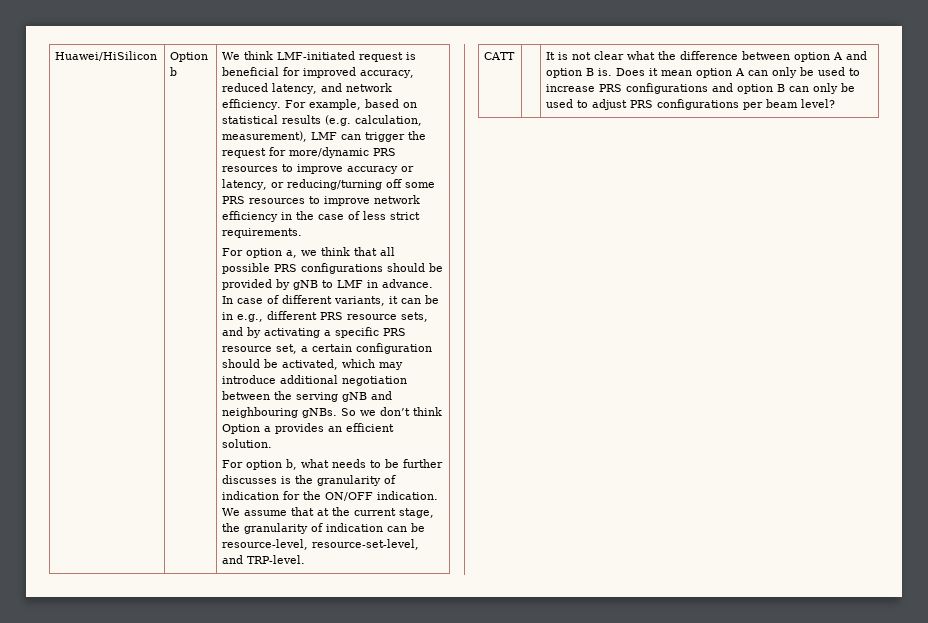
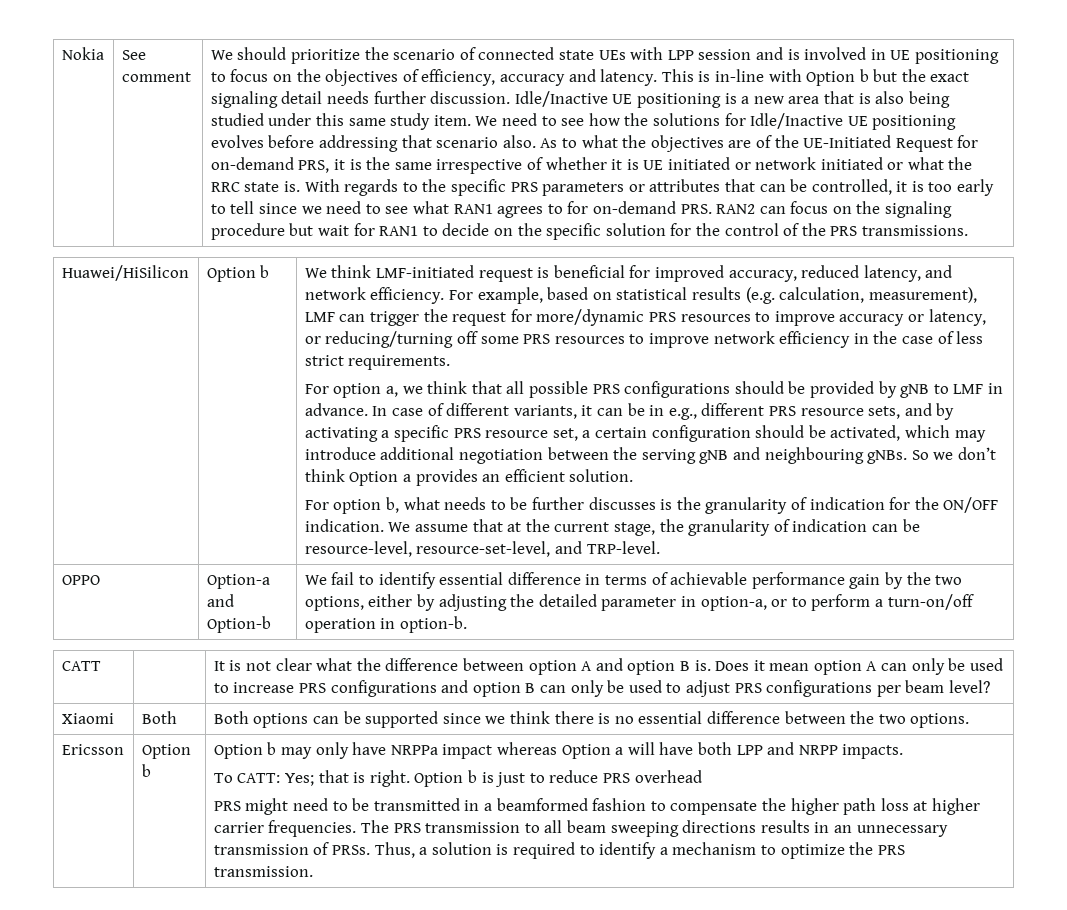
+ Nokia | See comment | We should prioritize the scenario of connected state UEs with LPP session and is involved in UE positioning to focus on the objectives of efficiency, accuracy and latency. This is in-line with Option b but the exact signaling detail needs further discussion. Idle/Inactive UE positioning is a new area that is also being studied under this same study item. We need to see how the solutions for Idle/Inactive UE positioning evolves before addressing that scenario also. As to what the objectives are of the UE-Initiated Request for on-demand PRS, it is the same irrespective of whether it is UE initiated or network initiated or what the RRC state is. With regards to the specific PRS parameters or attributes that can be controlled, it is too early to tell since we need to see what RAN1 agrees to for on-demand PRS. RAN2 can focus on the signaling procedure but wait for RAN1 to decide on the specific solution for the control of the PRS transmissions.
+ OPPO | Option-a and Option-b | We fail to identify essential difference in terms of achievable performance gain by the two options, either by adjusting the detailed parameter in option-a, or to perform a turn-on/off operation in option-b.
+ Xiaomi | Both | Both options can be supported since we think there is no essential difference between the two options.
+ Ericsson | Option b | Option b may only have NRPPa impact whereas Option a will have both LPP and NRPP impacts.
+ To CATT: Yes; that is right. Option b is just to reduce PRS overhead
+ PRS might need to be transmitted in a beamformed fashion to compensate the higher path loss at higher carrier frequencies. The PRS transmission to all beam sweeping directions results in an unnecessary transmission of PRSs. Thus, a solution is required to identify a mechanism to optimize the PRS transmission.

